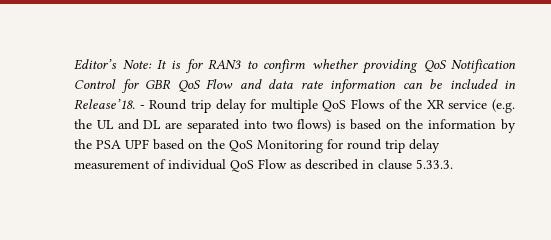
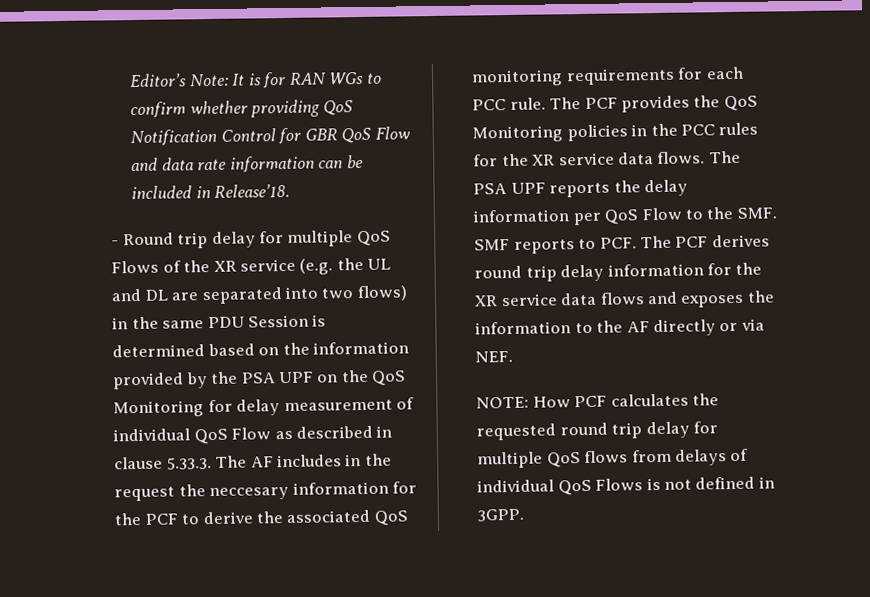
- It is for RAN3 to confirm whether providing QoS Notification Control for GBR QoS Flow and data rate information can be included in Release’18. - Round trip delay for multiple QoS Flows of the XR service (e.g. the UL and DL are separated into two flows) is based on the information by the PSA UPF based on the QoS Monitoring for round trip delay measurement of individual QoS Flow as described in clause 5.33.3.
+ It is for RAN WGs to confirm whether providing QoS Notification Control for GBR QoS Flow and data rate information can be included in Release’18.
+ - Round trip delay for multiple QoS Flows of the XR service (e.g. the UL and DL are separated into two flows) in the same PDU Session is determined based on the information provided by the PSA UPF on the QoS Monitoring for delay measurement of individual QoS Flow as described in clause 5.33.3. The AF includes in the request the neccesary information for the PCF to derive the associated QoS monitoring requirements for each PCC rule. The PCF provides the QoS Monitoring policies in the PCC rules for the XR service data flows. The PSA UPF reports the delay information per QoS Flow to the SMF. SMF reports to PCF. The PCF derives round trip delay information for the XR service data flows and exposes the information to the AF directly or via NEF.
+ NOTE: How PCF calculates the requested round trip delay for multiple QoS flows from delays of individual QoS Flows is not defined in 3GPP.

